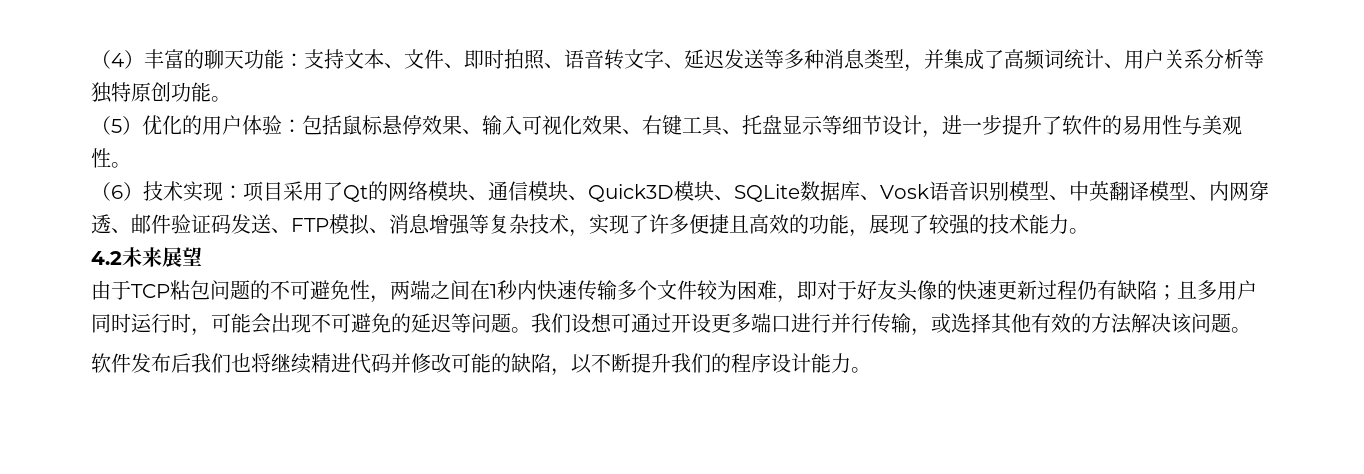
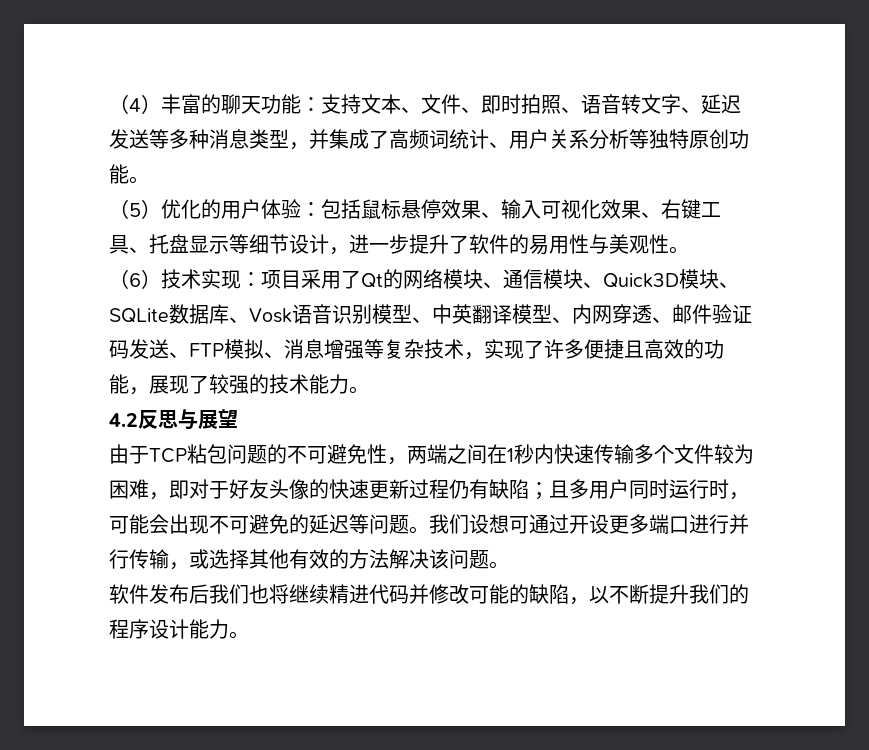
- 4.2未来展望
+ 4.2反思与展望

